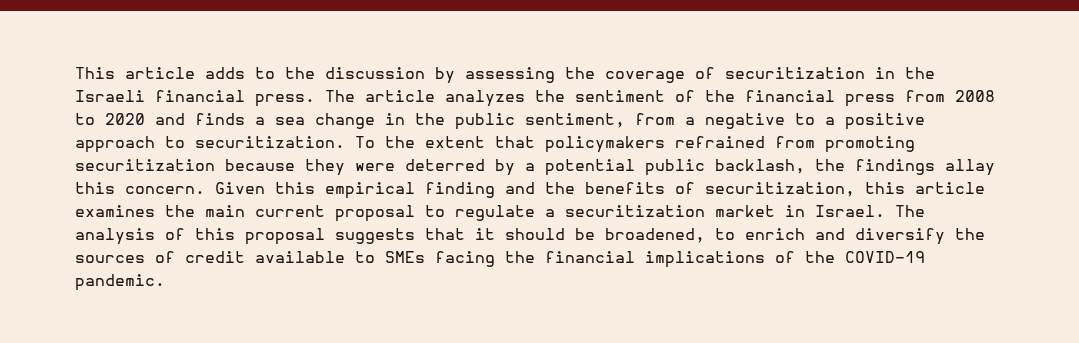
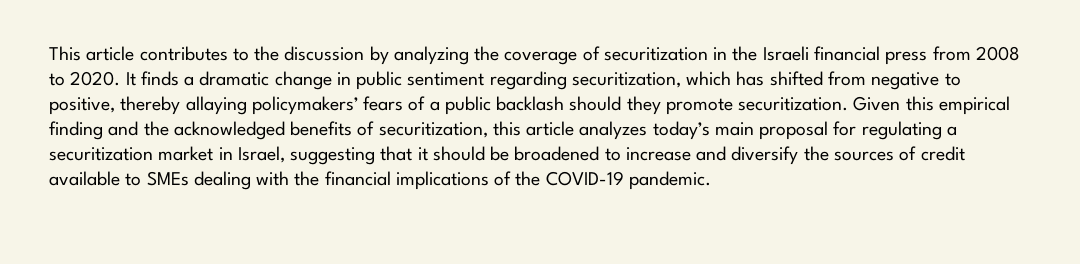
- This article adds to the discussion by assessing the coverage of securitization in the Israeli financial press. The article analyzes the sentiment of the financial press from 2008 to 2020 and finds a sea change in the public sentiment, from a negative to a positive approach to securitization. To the extent that policymakers refrained from promoting securitization because they were deterred by a potential public backlash, the findings allay this concern.
+ This article contributes to the discussion by analyzing the coverage of securitization in the Israeli financial press from 2008 to 2020. It finds a dramatic change in public sentiment regarding securitization, which has shifted from negative to positive, thereby allaying policymakers’ fears of a public backlash should they promote securitization.
- Given this empirical finding and the benefits of securitization, this article examines the main current proposal to regulate a securitization market in Israel. The analysis of this proposal suggests that it should be broadened, to enrich and diversify the sources of credit available to SMEs facing the financial implications of the COVID-19 pandemic.
+ Given this empirical finding and the acknowledged benefits of securitization, this article analyzes today’s main proposal for regulating a securitization market in Israel, suggesting that it should be broadened to increase and diversify the sources of credit available to SMEs dealing with the financial implications of the COVID-19 pandemic.

